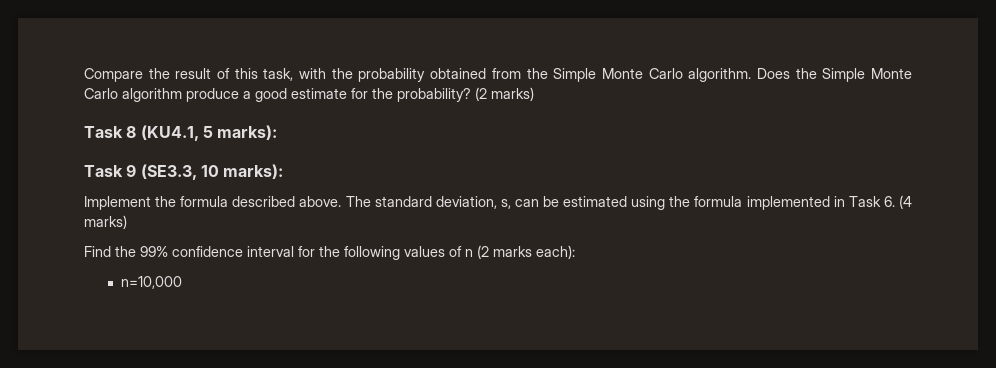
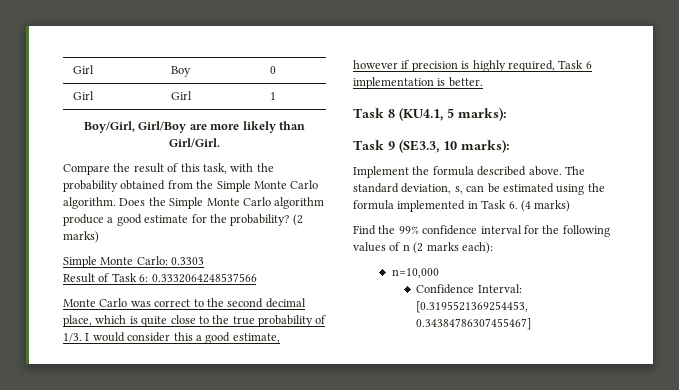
+ Girl | Boy | 0
+ Girl | Girl | 1
+ Boy/Girl, Girl/Boy are more likely than Girl/Girl.
+ Simple Monte Carlo: 0.3303
+ Result of Task 6: 0.3332064248537566
+ Monte Carlo was correct to the second decimal place, which is quite close to the true probability of 1/3. I would consider this a good estimate, however if precision is highly required, Task 6 implementation is better.
+ Confidence Interval: [0.3195521369254453, 0.34384786307455467]

